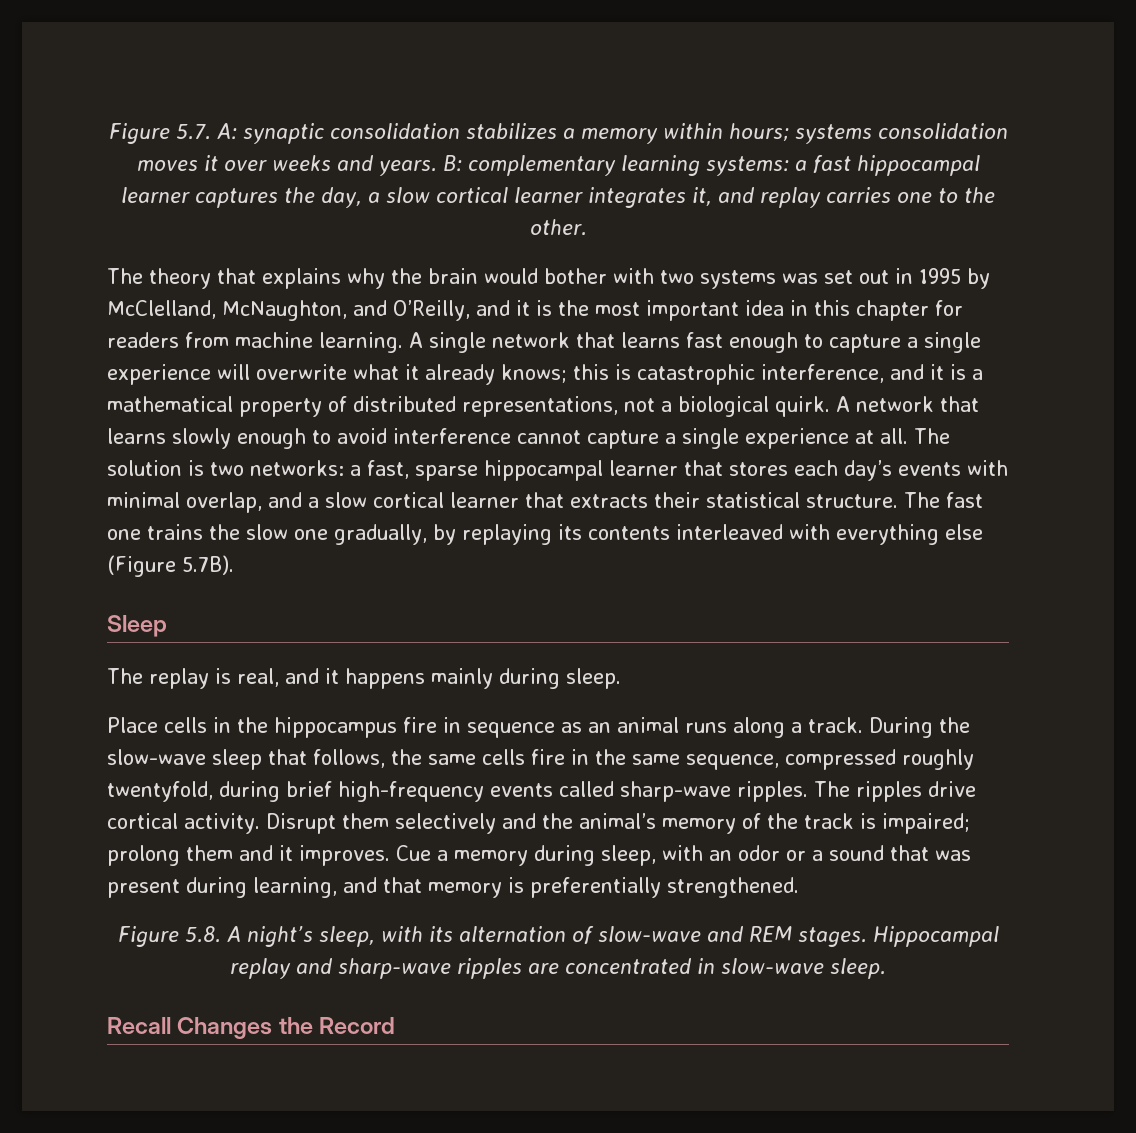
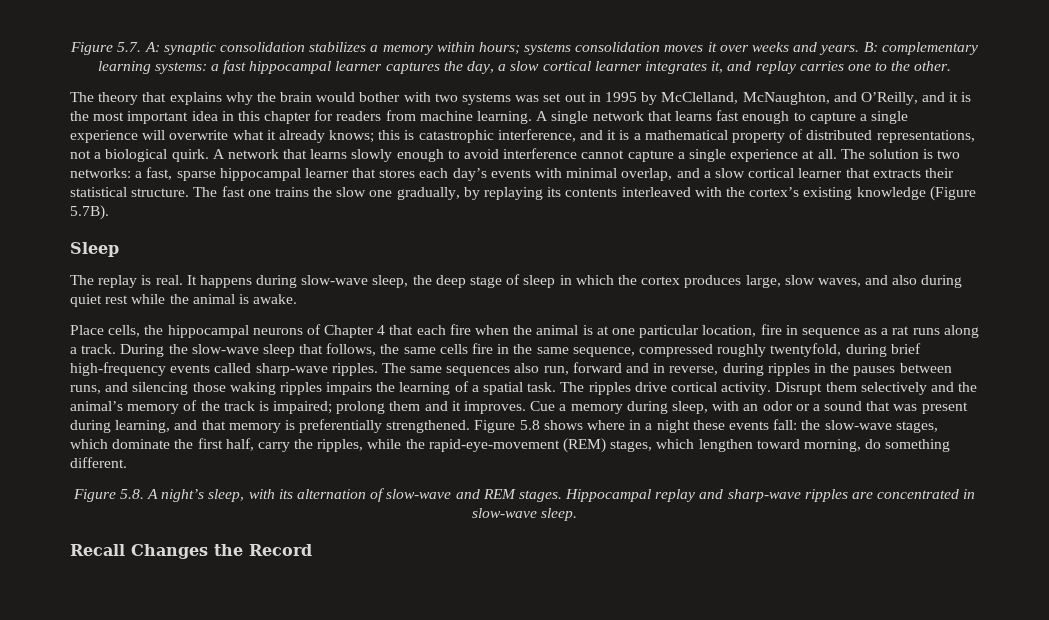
- The fast one trains the slow one gradually, by replaying its contents interleaved with everything else (Figure 5.7B).
+ The fast one trains the slow one gradually, by replaying its contents interleaved with the cortex’s existing knowledge (Figure 5.7B).
- The replay is real, and it happens mainly during sleep.
- Place cells in the hippocampus fire in sequence as an animal runs along a track.
+ The replay is real. It happens during slow-wave sleep, the deep stage of sleep in which the cortex produces large, slow waves, and also during quiet rest while the animal is awake.
+ Place cells, the hippocampal neurons of Chapter 4 that each fire when the animal is at one particular location, fire in sequence as a rat runs along a track.
- The ripples drive cortical activity.
+ The same sequences also run, forward and in reverse, during ripples in the pauses between runs, and silencing those waking ripples impairs the learning of a spatial task. The ripples drive cortical activity.
+ Figure 5.8 shows where in a night these events fall: the slow-wave stages, which dominate the first half, carry the ripples, while the rapid-eye-movement (REM) stages, which lengthen toward morning, do something different.

